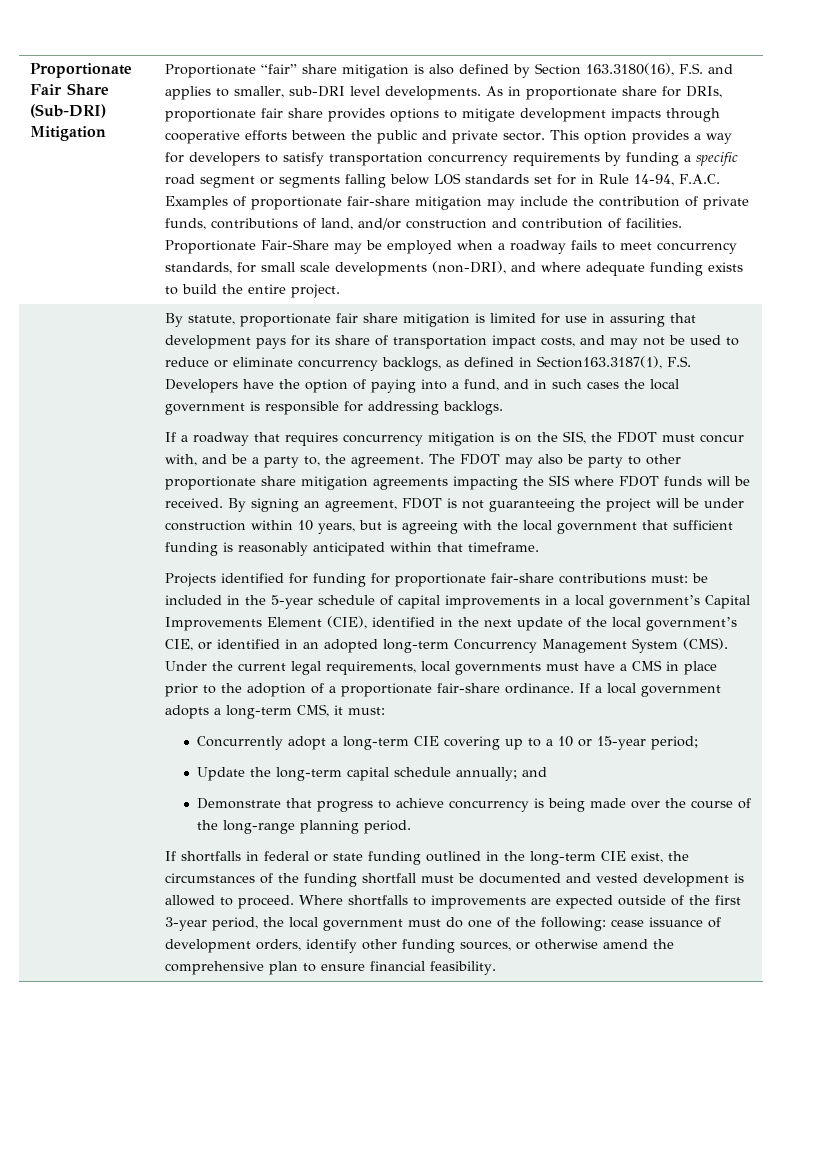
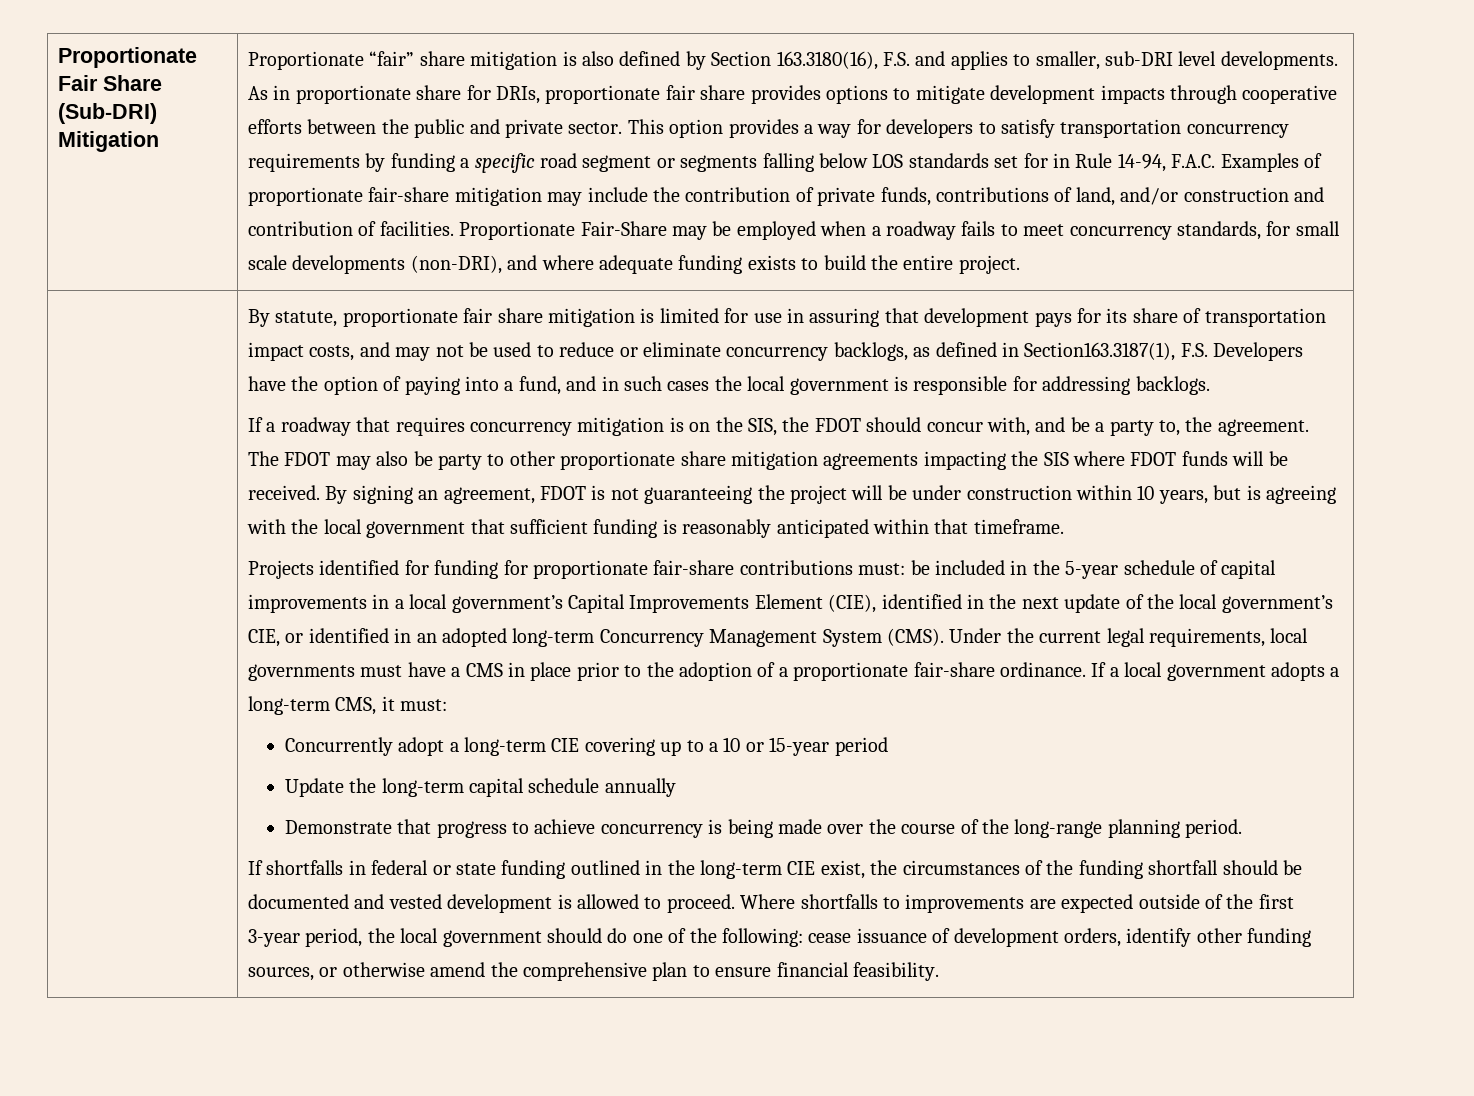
- If a roadway that requires concurrency mitigation is on the SIS, the FDOT must concur with, and be a party to, the agreement.
+ If a roadway that requires concurrency mitigation is on the SIS, the FDOT should concur with, and be a party to, the agreement.
- Concurrently adopt a long-term CIE covering up to a 10 or 15-year period;
+ Concurrently adopt a long-term CIE covering up to a 10 or 15-year period
- Update the long-term capital schedule annually; and
+ Update the long-term capital schedule annually
- If shortfalls in federal or state funding outlined in the long-term CIE exist, the circumstances of the funding shortfall must be documented and vested development is allowed to proceed.
+ If shortfalls in federal or state funding outlined in the long-term CIE exist, the circumstances of the funding shortfall should be documented and vested development is allowed to proceed.
- Where shortfalls to improvements are expected outside of the first 3-year period, the local government must do one of the following: cease issuance of development orders, identify other funding sources, or otherwise amend the comprehensive plan to ensure financial feasibility.
+ Where shortfalls to improvements are expected outside of the first 3-year period, the local government should do one of the following: cease issuance of development orders, identify other funding sources, or otherwise amend the comprehensive plan to ensure financial feasibility.

